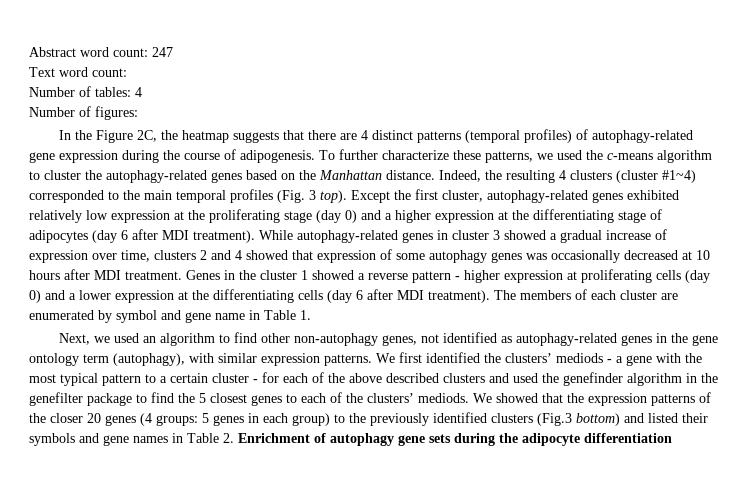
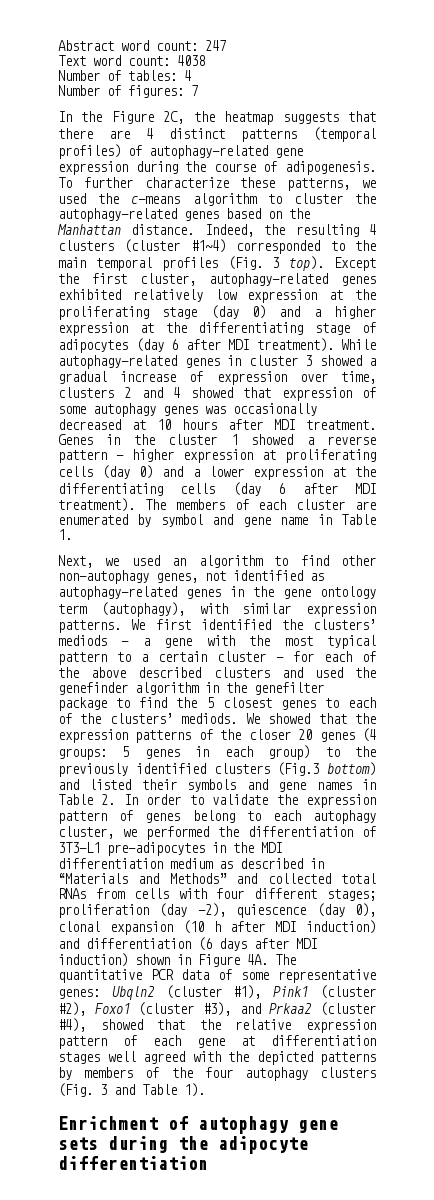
- Text word count:
+ Text word count: 4038
- Number of figures:
+ Number of figures: 7
- We showed that the expression patterns of the closer 20 genes (4 groups: 5 genes in each group) to the previously identified clusters (Fig.3 bottom) and listed their symbols and gene names in Table 2. Enrichment of autophagy gene sets during the adipocyte differentiation
+ We showed that the expression patterns of the closer 20 genes (4 groups: 5 genes in each group) to the previously identified clusters (Fig.3 bottom) and listed their symbols and gene names in Table 2. In order to validate the expression pattern of genes belong to each autophagy cluster, we performed the differentiation of 3T3-L1 pre-adipocytes in the MDI differentiation medium as described in “Materials and Methods” and collected total RNAs from cells with four different stages; proliferation (day -2), quiescence (day 0), clonal expansion (10 h after MDI induction) and differentiation (6 days after MDI induction) shown in Figure 4A. The quantitative PCR data of some representative genes: Ubqln2 (cluster #1), Pink1 (cluster #2), Foxo1 (cluster #3), and Prkaa2 (cluster #4), showed that the relative expression pattern of each gene at differentiation stages well agreed with the depicted patterns by members of the four autophagy clusters (Fig. 3 and Table 1).
+ Enrichment of autophagy gene sets during the adipocyte differentiation

